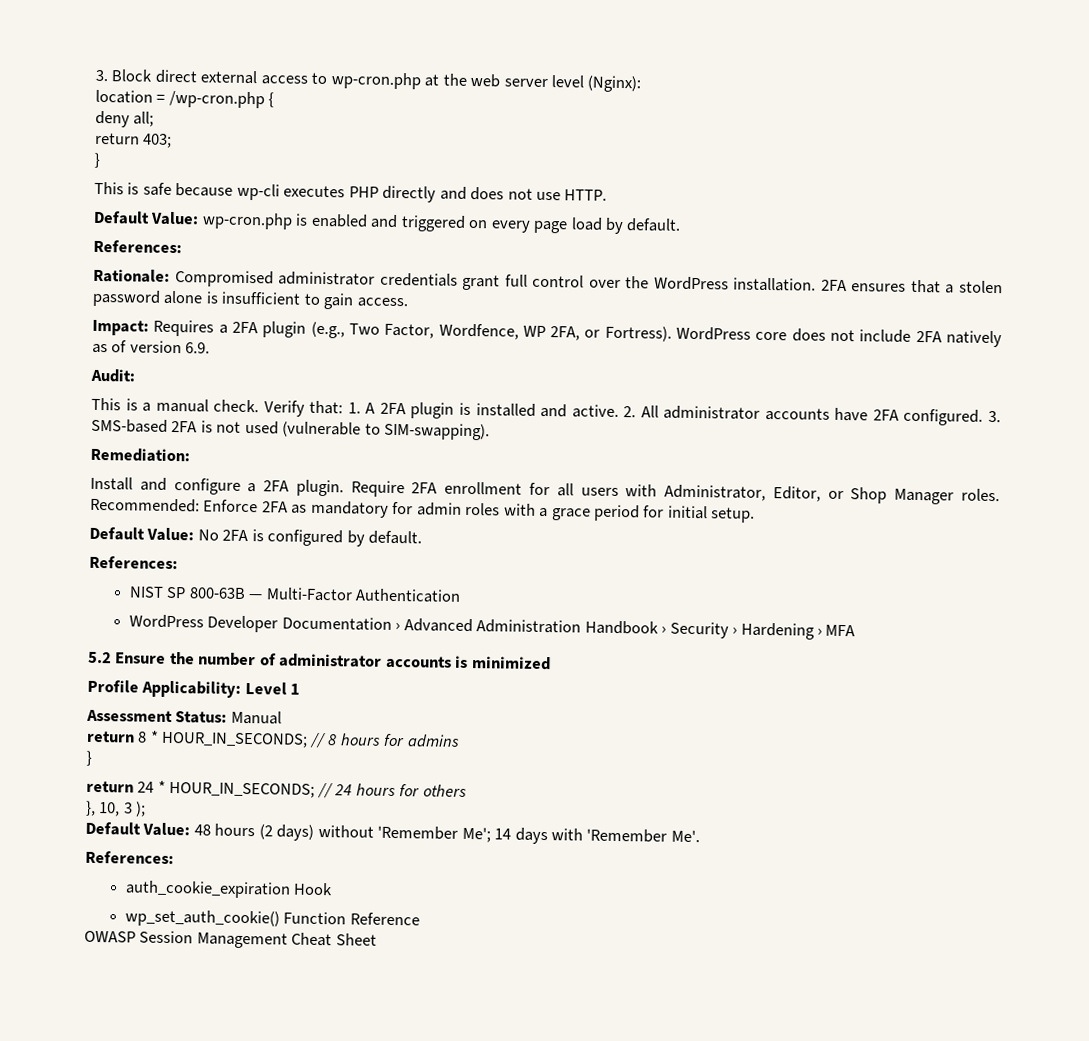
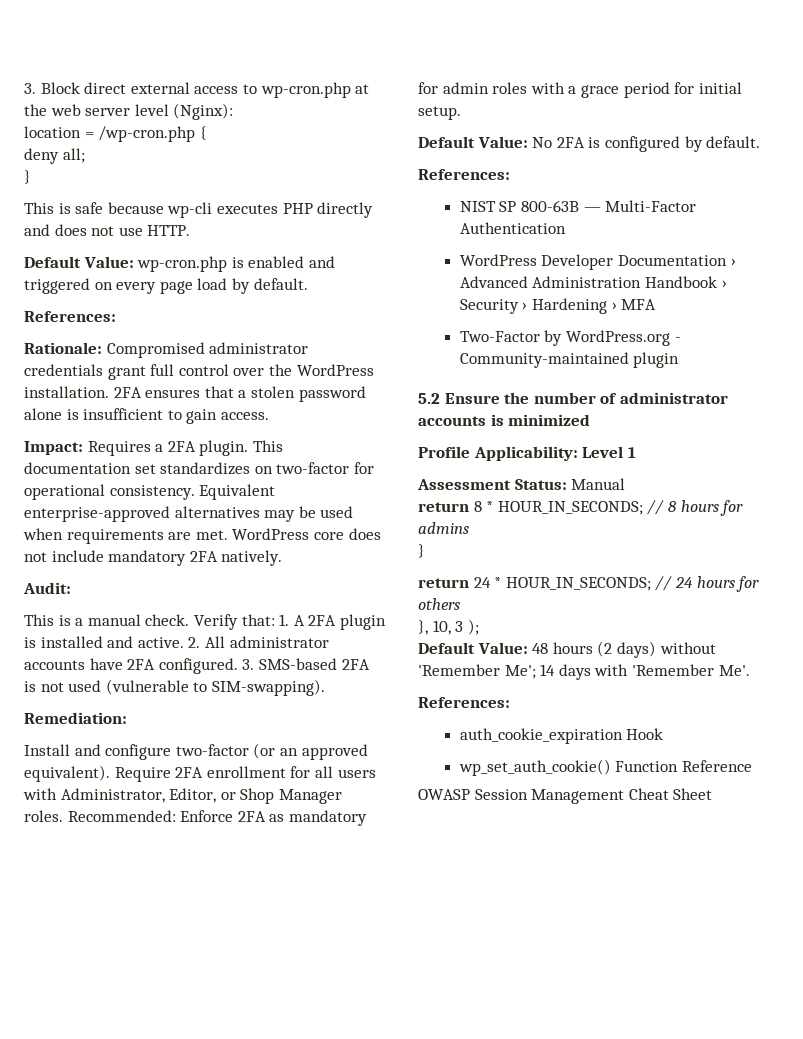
- return 403;
- Impact: Requires a 2FA plugin (e.g., Two Factor, Wordfence, WP 2FA, or Fortress).
+ Impact: Requires a 2FA plugin. This documentation set standardizes on two-factor for operational consistency. Equivalent enterprise-approved alternatives may be used when requirements are met.
- WordPress core does not include 2FA natively as of version 6.9.
+ WordPress core does not include mandatory 2FA natively.
- Install and configure a 2FA plugin.
+ Install and configure two-factor (or an approved equivalent).
+ Two-Factor by WordPress.org - Community-maintained plugin

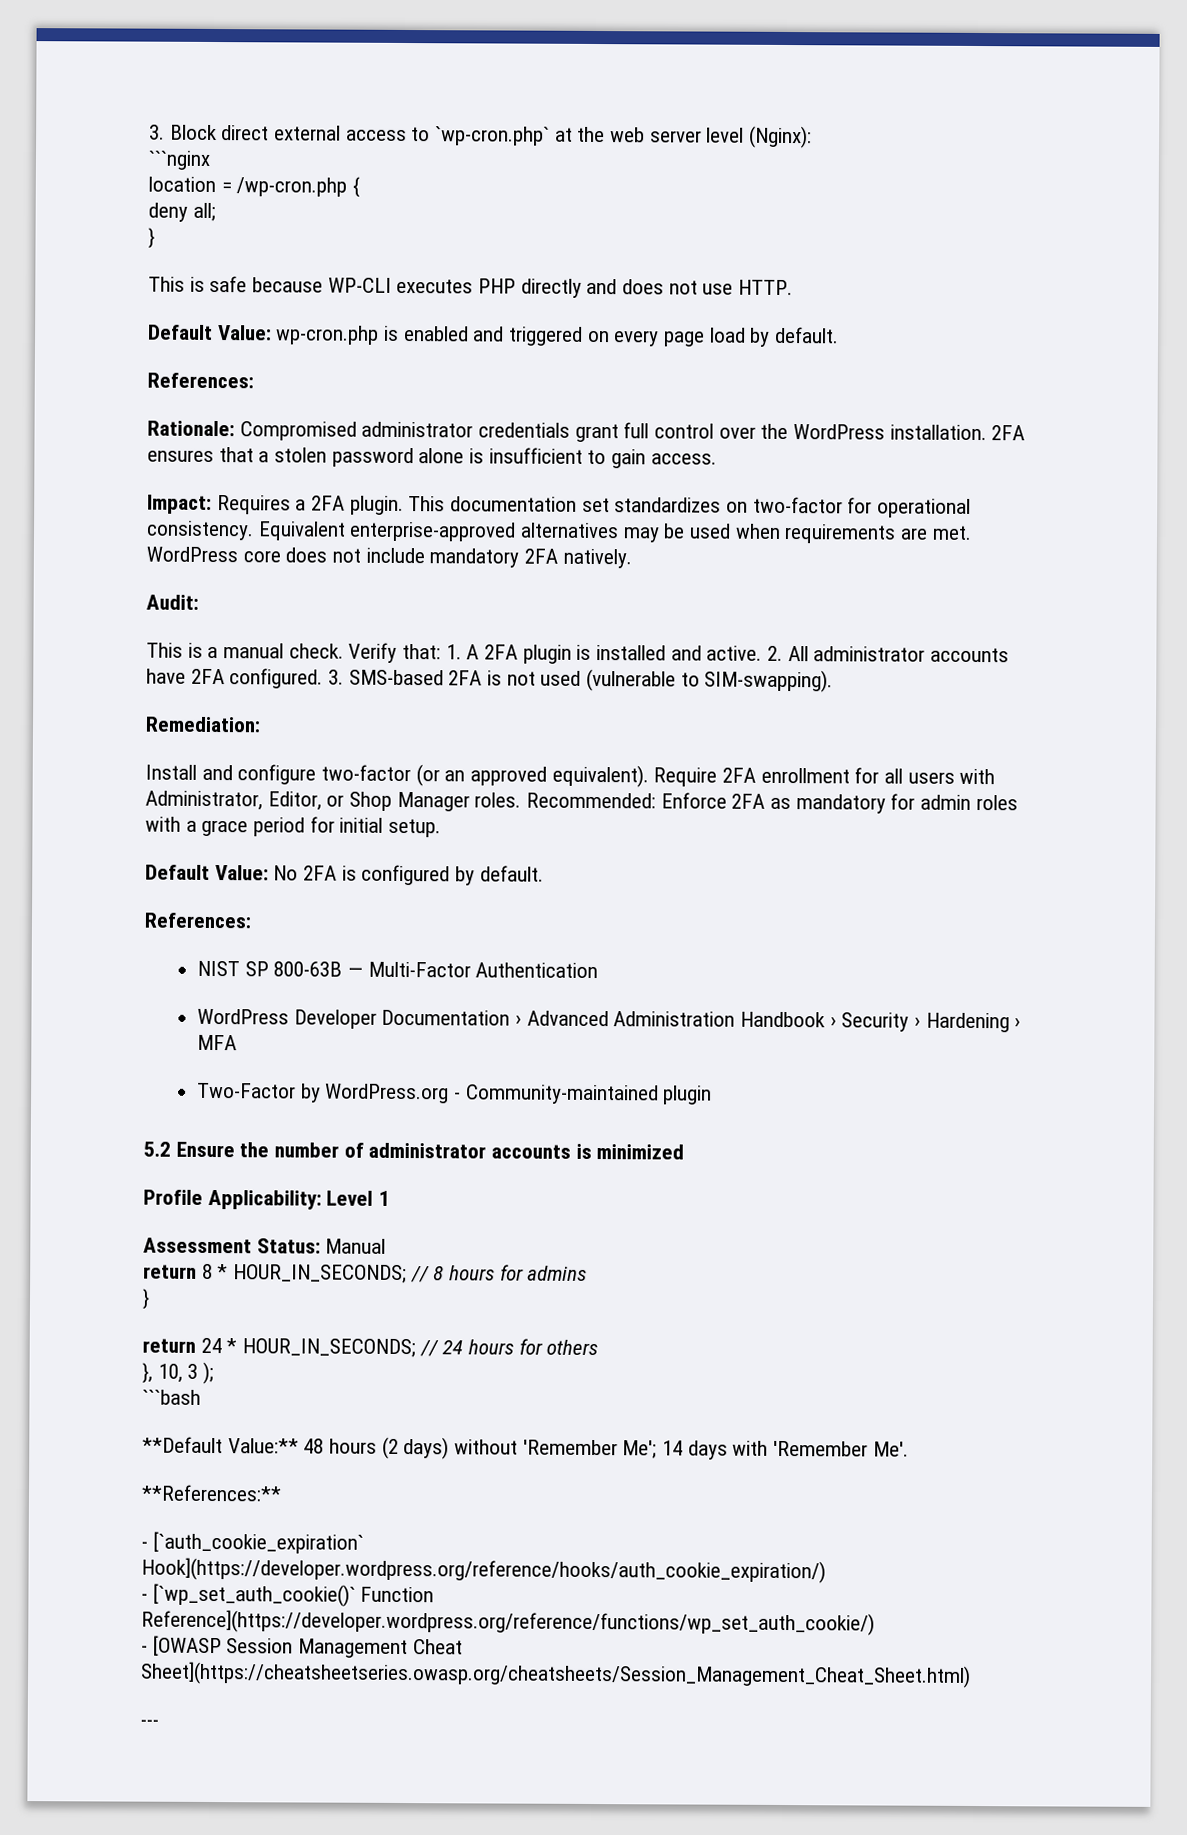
- 3. Block direct external access to wp-cron.php at the web server level (Nginx):
+ 3. Block direct external access to `wp-cron.php` at the web server level (Nginx):
+ ```nginx
- This is safe because wp-cli executes PHP directly and does not use HTTP.
+ This is safe because WP-CLI executes PHP directly and does not use HTTP.
- Default Value: 48 hours (2 days) without 'Remember Me'; 14 days with 'Remember Me'.
- References:
- auth_cookie_expiration Hook
- wp_set_auth_cookie() Function Reference
- OWASP Session Management Cheat Sheet
+ ```bash
+ **Default Value:** 48 hours (2 days) without 'Remember Me'; 14 days with 'Remember Me'.
+ **References:**
+ - [`auth_cookie_expiration` Hook](https://developer.wordpress.org/reference/hooks/auth_cookie_expiration/)
+ - [`wp_set_auth_cookie()` Function Reference](https://developer.wordpress.org/reference/functions/wp_set_auth_cookie/)
+ - [OWASP Session Management Cheat Sheet](https://cheatsheetseries.owasp.org/cheatsheets/Session_Management_Cheat_Sheet.html)
+ ---

